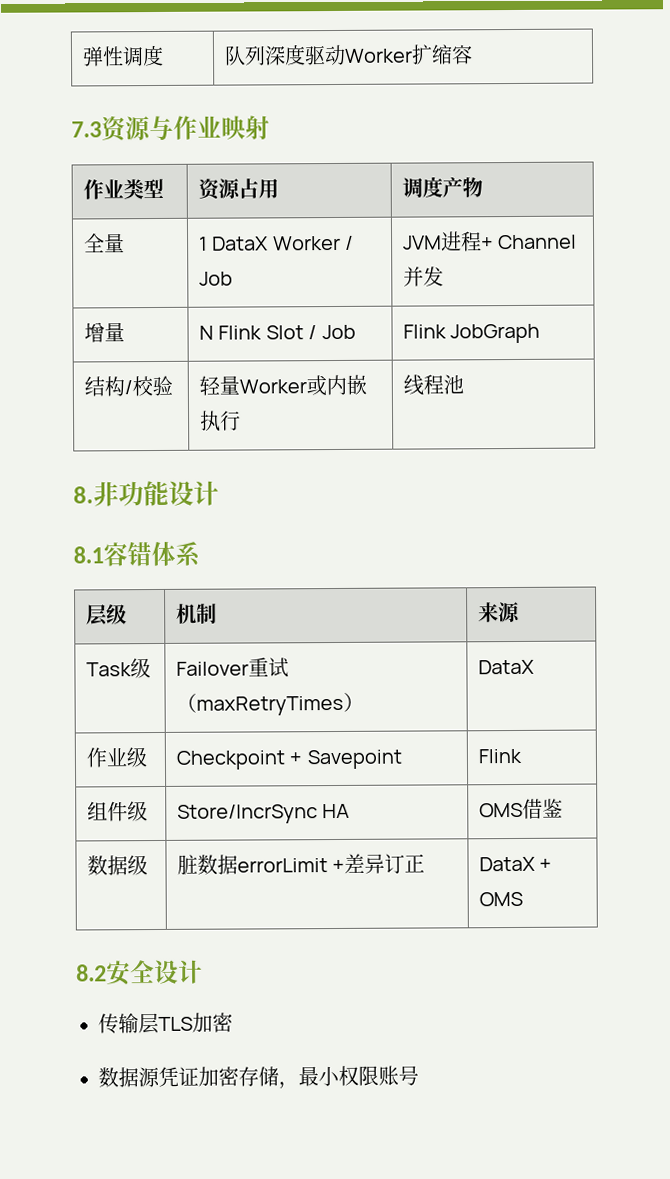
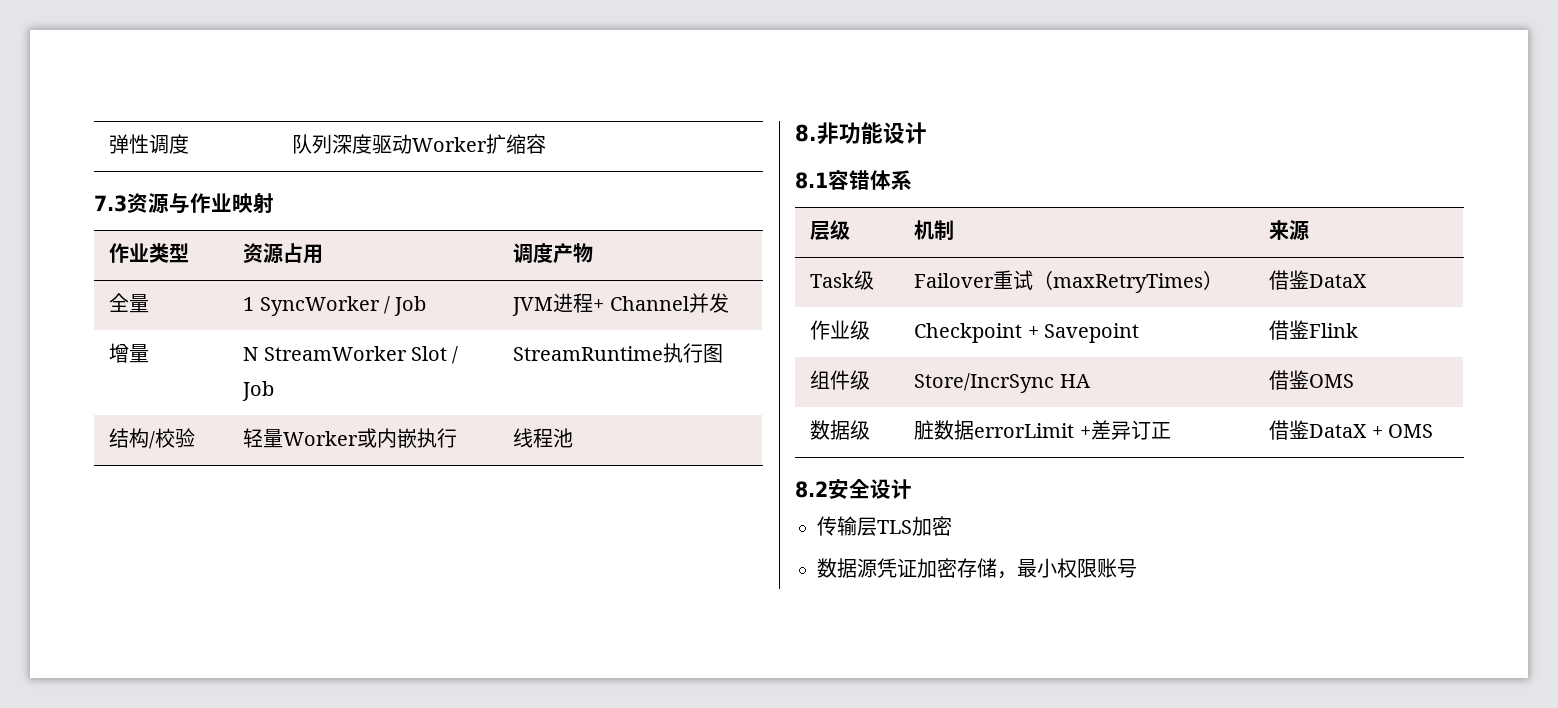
- 全量 | 1 DataX Worker / Job | JVM进程+ Channel并发
+ 全量 | 1 SyncWorker / Job | JVM进程+ Channel并发
- 增量 | N Flink Slot / Job | Flink JobGraph
+ 增量 | N StreamWorker Slot / Job | StreamRuntime执行图
- Task级 | Failover重试（maxRetryTimes） | DataX
+ Task级 | Failover重试（maxRetryTimes） | 借鉴DataX
- 作业级 | Checkpoint + Savepoint | Flink
+ 作业级 | Checkpoint + Savepoint | 借鉴Flink
- 组件级 | Store/IncrSync HA | OMS借鉴
+ 组件级 | Store/IncrSync HA | 借鉴OMS
- 数据级 | 脏数据errorLimit +差异订正 | DataX + OMS
+ 数据级 | 脏数据errorLimit +差异订正 | 借鉴DataX + OMS

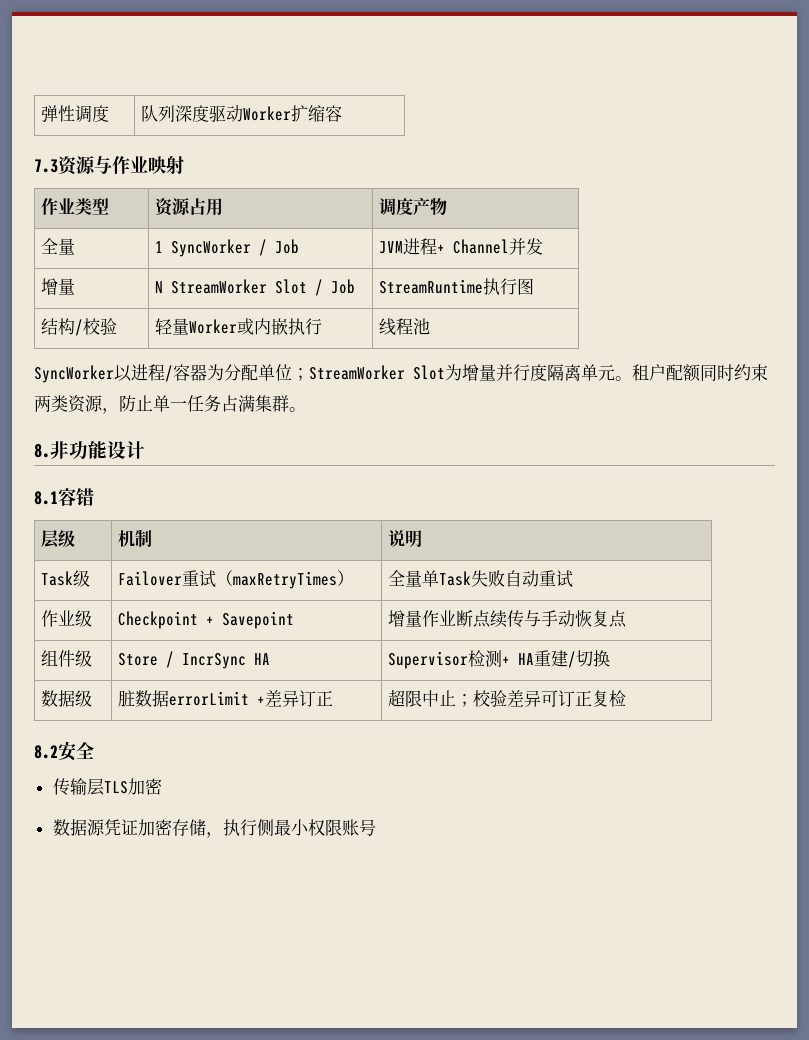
+ SyncWorker以进程/容器为分配单位；StreamWorker Slot为增量并行度隔离单元。租户配额同时约束两类资源，防止单一任务占满集群。
- 8.1容错体系
+ 8.1容错
- 层级 | 机制 | 来源
+ 层级 | 机制 | 说明
- Task级 | Failover重试（maxRetryTimes） | 借鉴DataX
+ Task级 | Failover重试（maxRetryTimes） | 全量单Task失败自动重试
- 作业级 | Checkpoint + Savepoint | 借鉴Flink
- 组件级 | Store/IncrSync HA | 借鉴OMS
+ 作业级 | Checkpoint + Savepoint | 增量作业断点续传与手动恢复点
+ 组件级 | Store / IncrSync HA | Supervisor检测+ HA重建/切换
- 数据级 | 脏数据errorLimit +差异订正 | 借鉴DataX + OMS
+ 数据级 | 脏数据errorLimit +差异订正 | 超限中止；校验差异可订正复检
- 8.2安全设计
+ 8.2安全
- 数据源凭证加密存储，最小权限账号
+ 数据源凭证加密存储，执行侧最小权限账号

